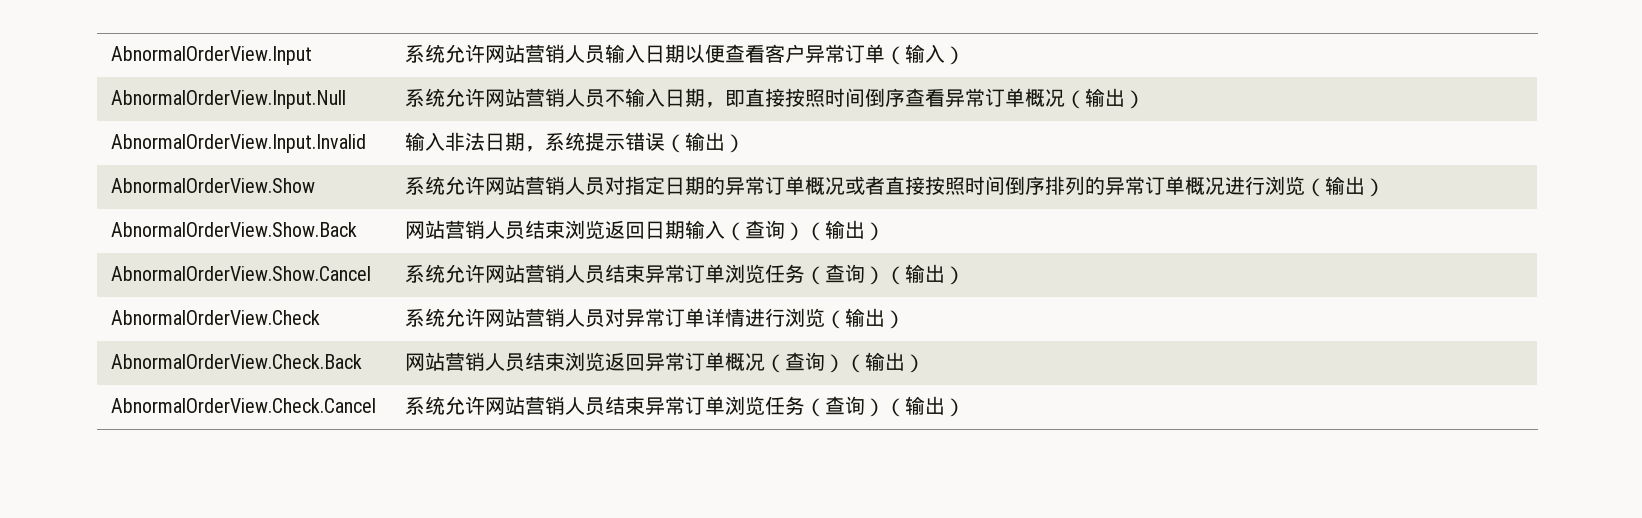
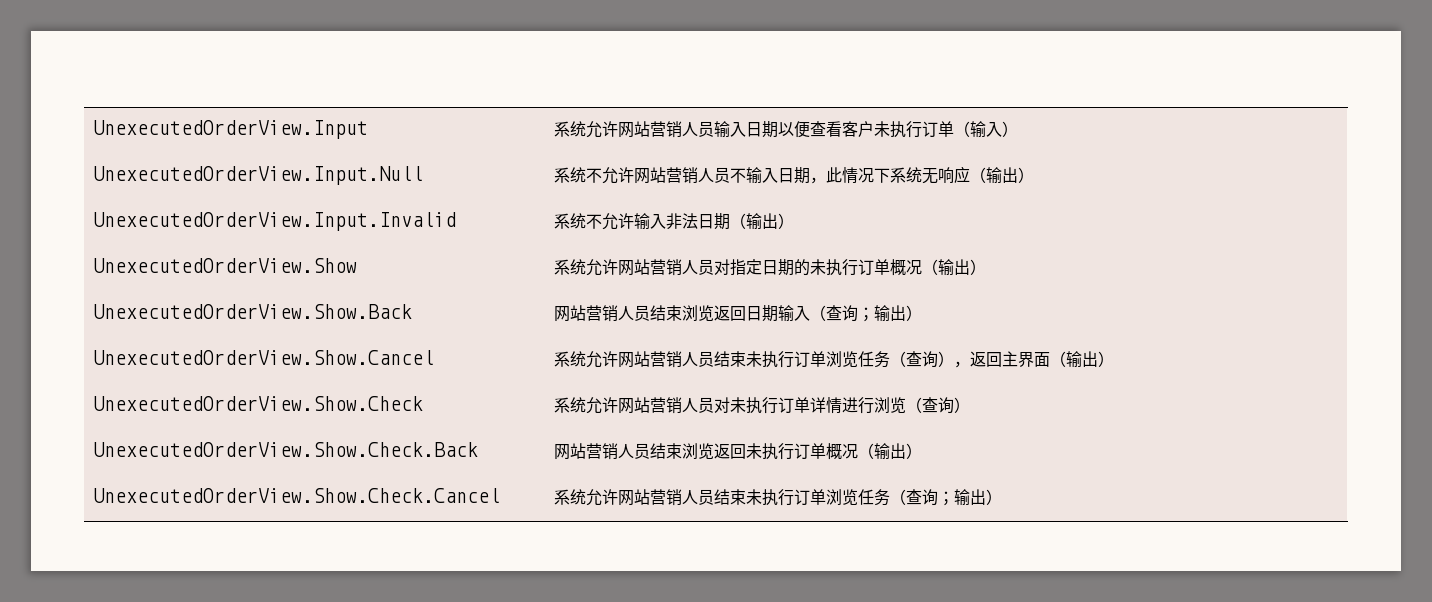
- AbnormalOrderView.Input | 系统允许网站营销人员输入日期以便查看客户异常订单（输入）
+ UnexecutedOrderView.Input | 系统允许网站营销人员输入日期以便查看客户未执行订单（输入）
- AbnormalOrderView.Input.Null | 系统允许网站营销人员不输入日期，即直接按照时间倒序查看异常订单概况（输出）
- AbnormalOrderView.Input.Invalid | 输入非法日期，系统提示错误（输出）
- AbnormalOrderView.Show | 系统允许网站营销人员对指定日期的异常订单概况或者直接按照时间倒序排列的异常订单概况进行浏览（输出）
- AbnormalOrderView.Show.Back | 网站营销人员结束浏览返回日期输入（查询）（输出）
- AbnormalOrderView.Show.Cancel | 系统允许网站营销人员结束异常订单浏览任务（查询）（输出）
- AbnormalOrderView.Check | 系统允许网站营销人员对异常订单详情进行浏览（输出）
- AbnormalOrderView.Check.Back | 网站营销人员结束浏览返回异常订单概况（查询）（输出）
- AbnormalOrderView.Check.Cancel | 系统允许网站营销人员结束异常订单浏览任务（查询）（输出）
+ UnexecutedOrderView.Input.Null | 系统不允许网站营销人员不输入日期，此情况下系统无响应（输出）
+ UnexecutedOrderView.Input.Invalid | 系统不允许输入非法日期（输出）
+ UnexecutedOrderView.Show | 系统允许网站营销人员对指定日期的未执行订单概况（输出）
+ UnexecutedOrderView.Show.Back | 网站营销人员结束浏览返回日期输入（查询；输出）
+ UnexecutedOrderView.Show.Cancel | 系统允许网站营销人员结束未执行订单浏览任务（查询），返回主界面（输出）
+ UnexecutedOrderView.Show.Check | 系统允许网站营销人员对未执行订单详情进行浏览（查询）
+ UnexecutedOrderView.Show.Check.Back | 网站营销人员结束浏览返回未执行订单概况（输出）
+ UnexecutedOrderView.Show.Check.Cancel | 系统允许网站营销人员结束未执行订单浏览任务（查询；输出）

